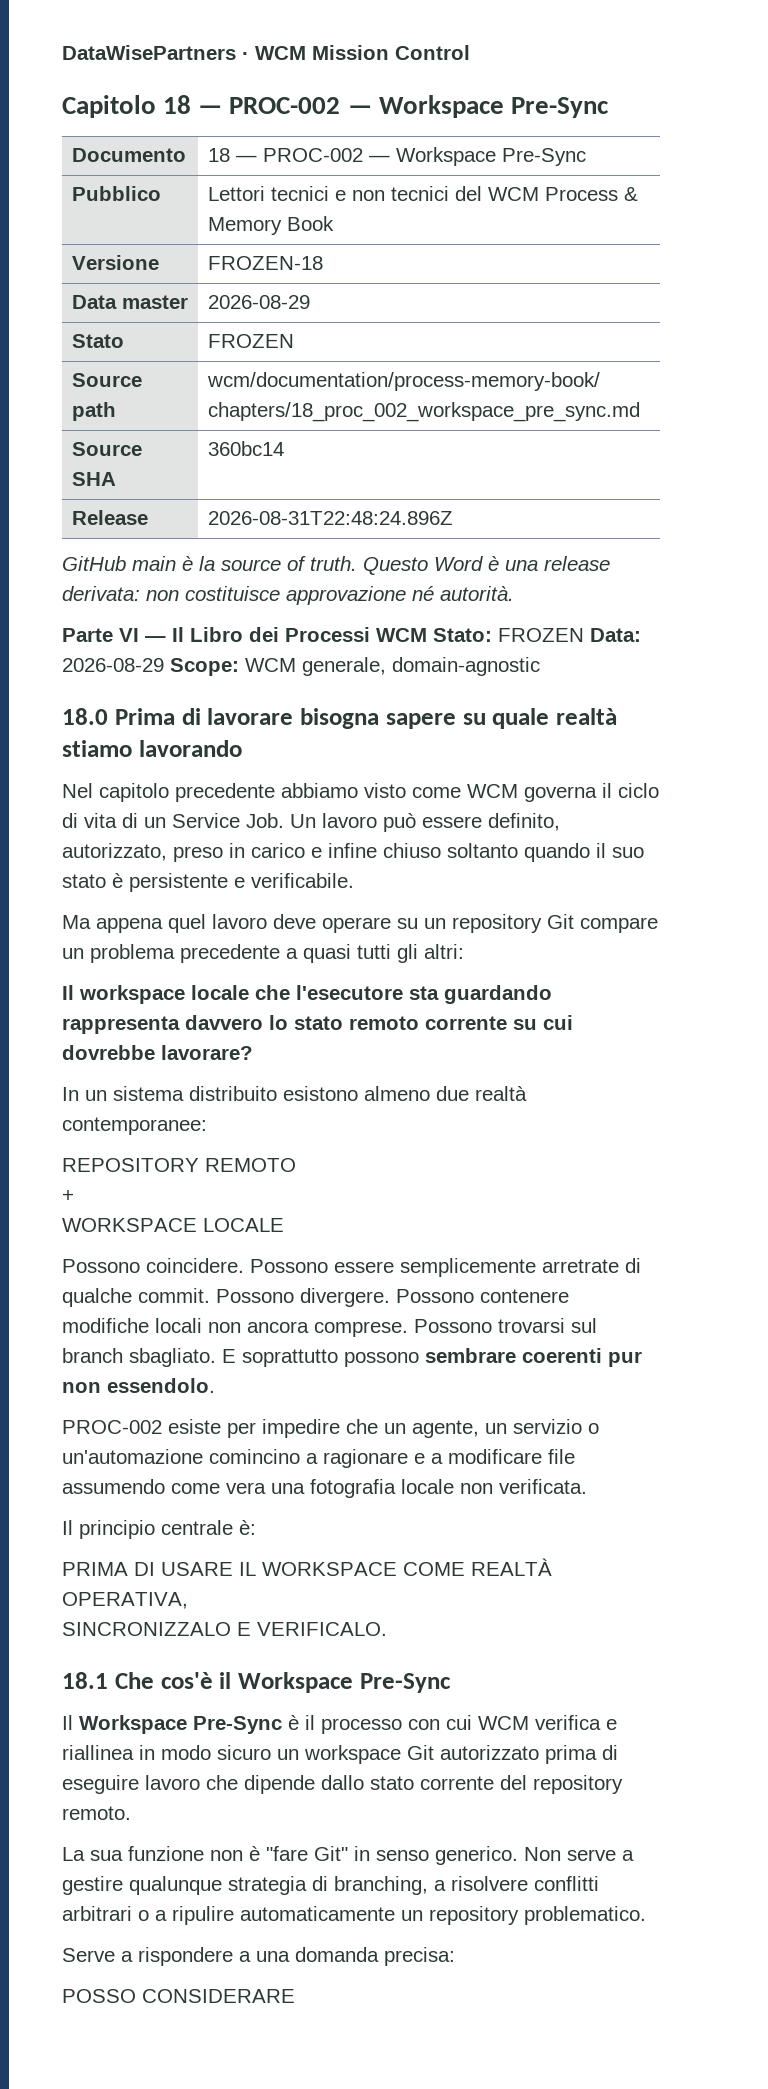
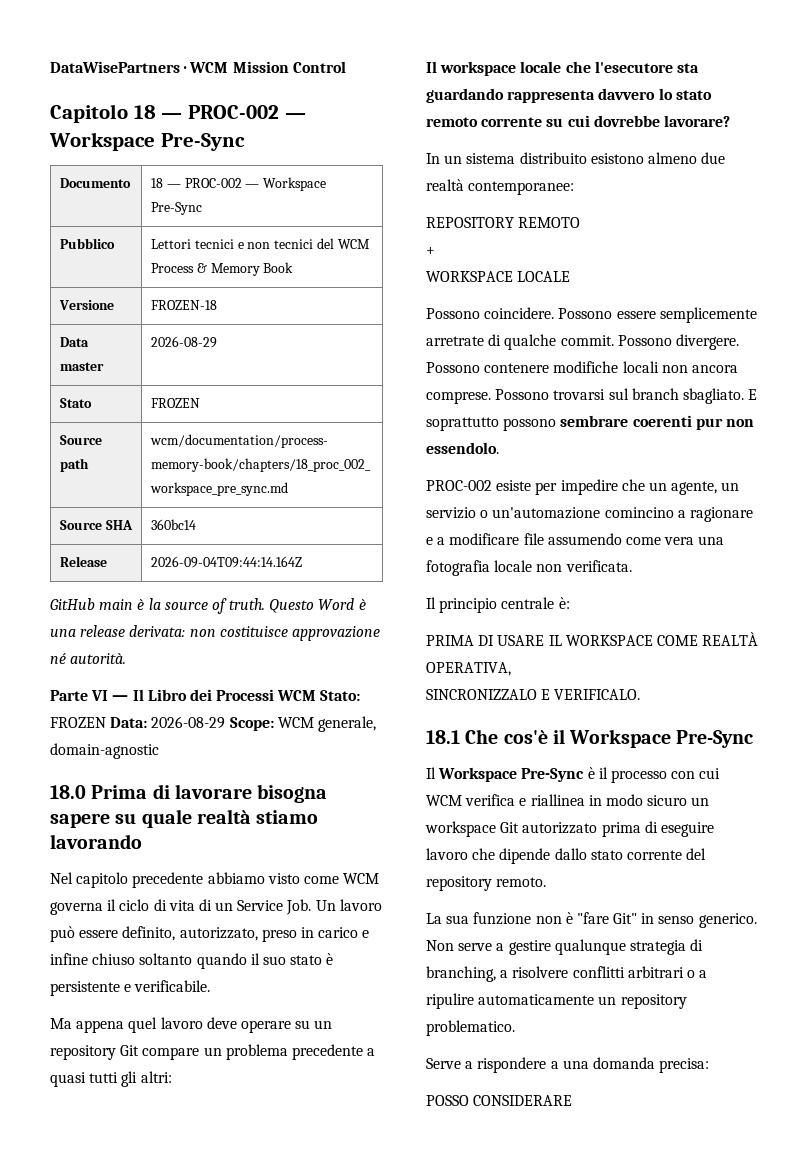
- Release | 2026-08-31T22:48:24.896Z
+ Release | 2026-09-04T09:44:14.164Z

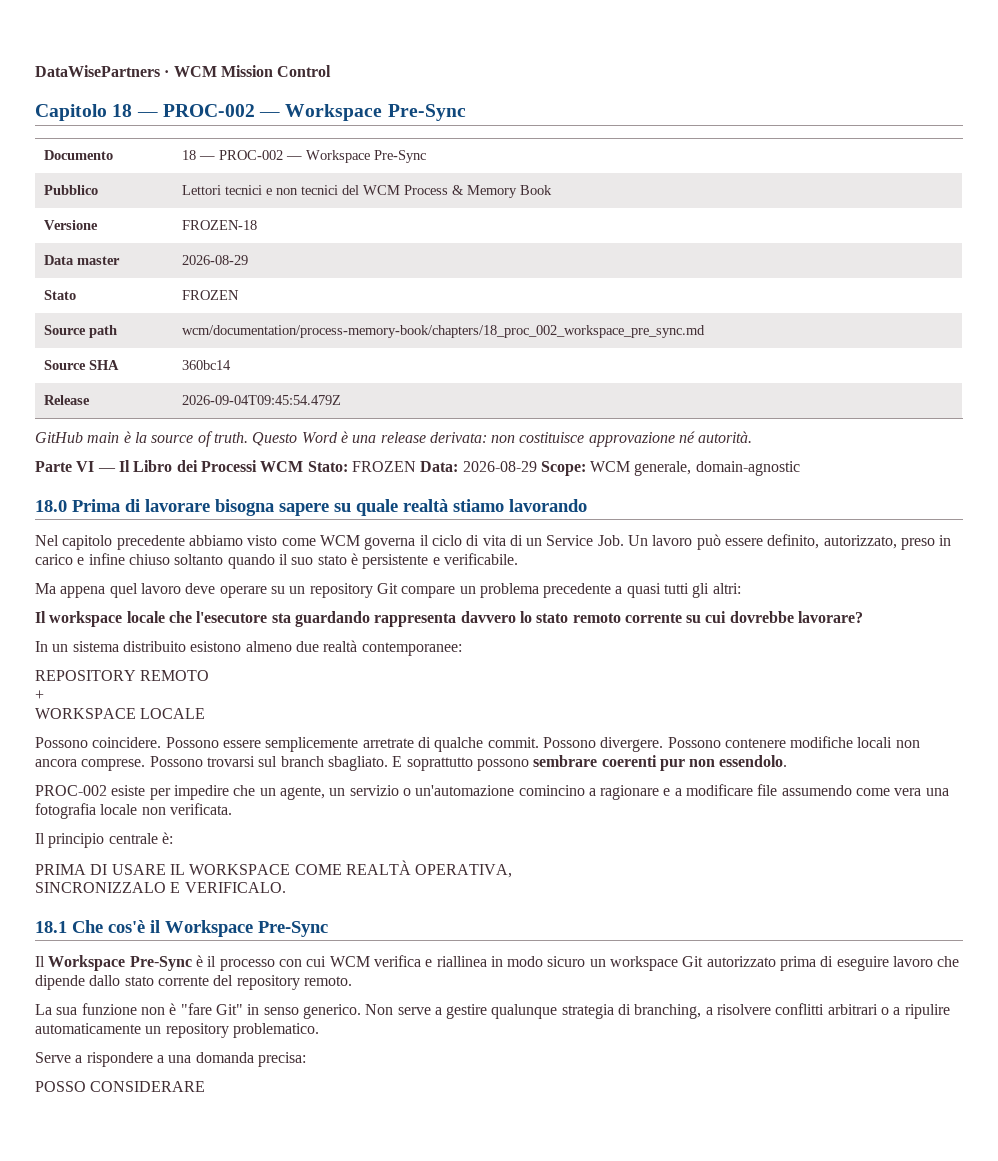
- Release | 2026-09-04T09:44:14.164Z
+ Release | 2026-09-04T09:45:54.479Z

